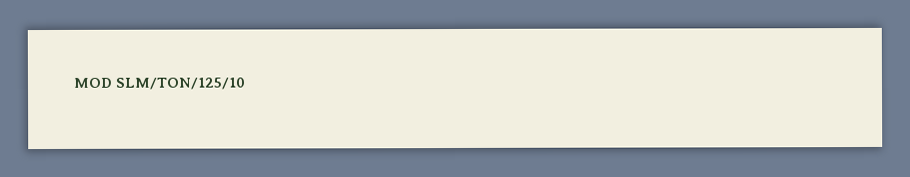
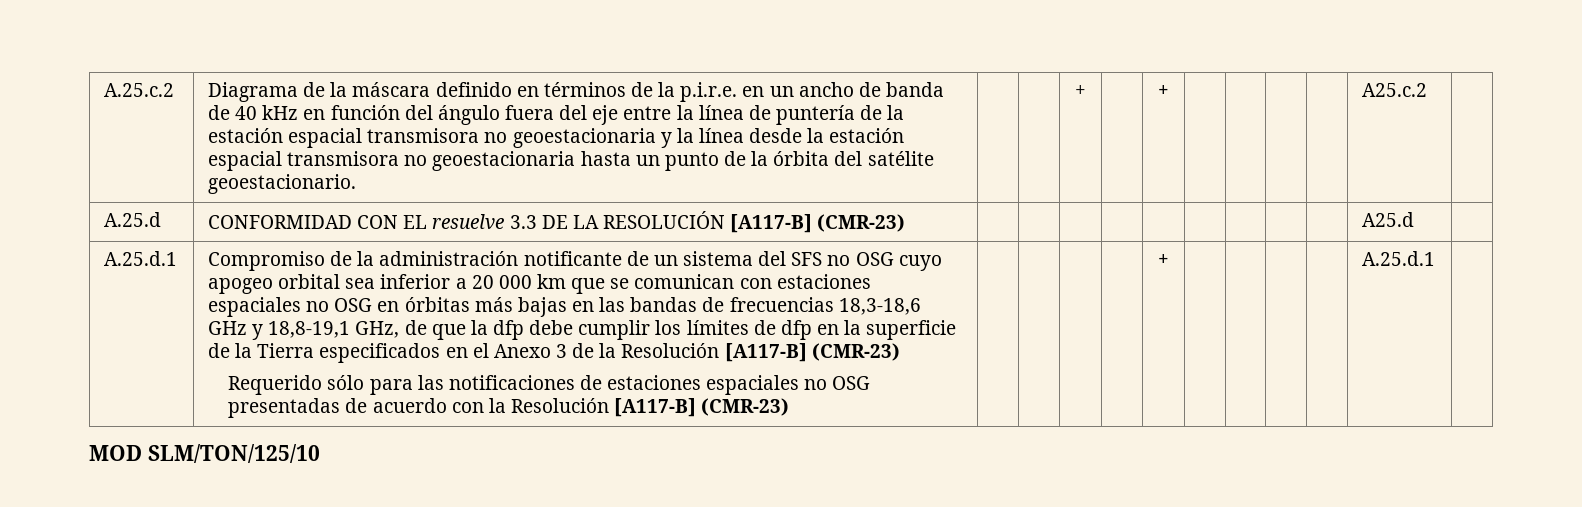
+ A.25.c.2 | Diagrama de la máscara definido en términos de la p.i.r.e. en un ancho de banda de 40 kHz en función del ángulo fuera del eje entre la línea de puntería de la estación espacial transmisora no geoestacionaria y la línea desde la estación espacial transmisora no geoestacionaria hasta un punto de la órbita del satélite geoestacionario. | | | + | | + | | | | | A25.c.2 |
+ A.25.d | CONFORMIDAD CON EL resuelve 3.3 DE LA RESOLUCIÓN [A117-B] (CMR-23) | | | | | | | | | | A25.d |
+ A.25.d.1 | Compromiso de la administración notificante de un sistema del SFS no OSG cuyo apogeo orbital sea inferior a 20 000 km que se comunican con estaciones espaciales no OSG en órbitas más bajas en las bandas de frecuencias 18,3-18,6 GHz y 18,8-19,1 GHz, de que la dfp debe cumplir los límites de dfp en la superficie de la Tierra especificados en el Anexo 3 de la Resolución [A117-B] (CMR-23)
+ Requerido sólo para las notificaciones de estaciones espaciales no OSG presentadas de acuerdo con la Resolución [A117-B] (CMR-23) | | | | | + | | | | | A.25.d.1

